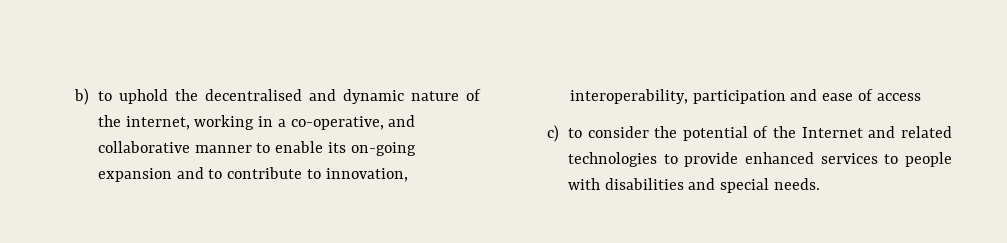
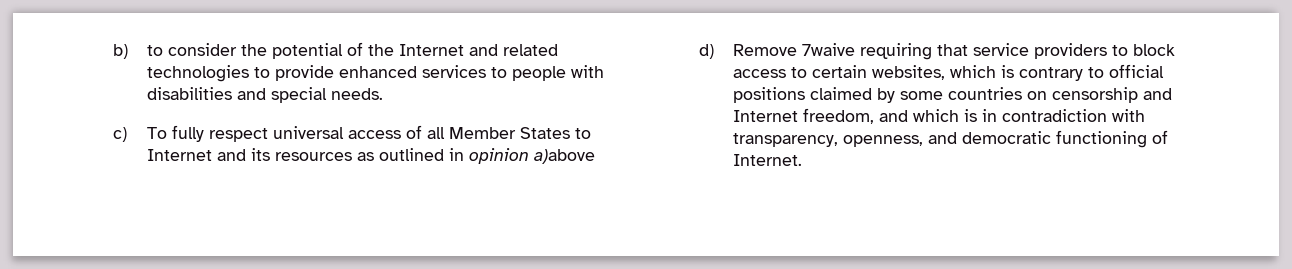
- b) to uphold the decentralised and dynamic nature of the internet, working in a co-operative, and collaborative manner to enable its on-going expansion and to contribute to innovation, interoperability, participation and ease of access
- c) to consider the potential of the Internet and related technologies to provide enhanced services to people with disabilities and special needs.
+ b) to consider the potential of the Internet and related technologies to provide enhanced services to people with disabilities and special needs.
+ c) To fully respect universal access of all Member States to Internet and its resources as outlined in opinion a)above
+ d) Remove 7waive requiring that service providers to block access to certain websites, which is contrary to official positions claimed by some countries on censorship and Internet freedom, and which is in contradiction with transparency, openness, and democratic functioning of Internet.

